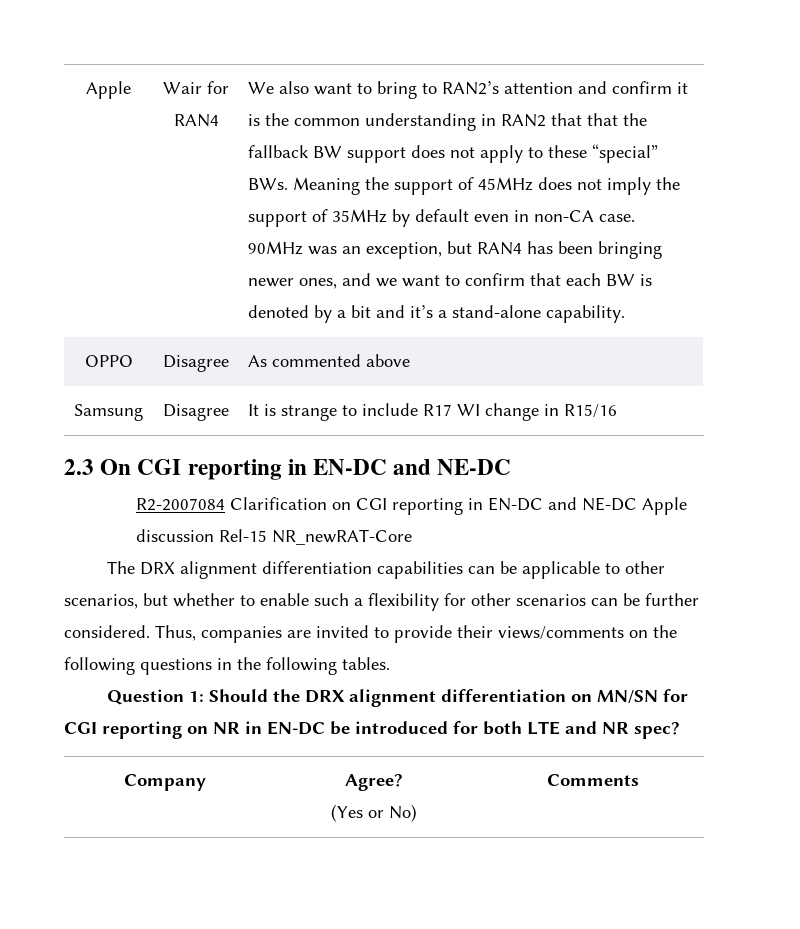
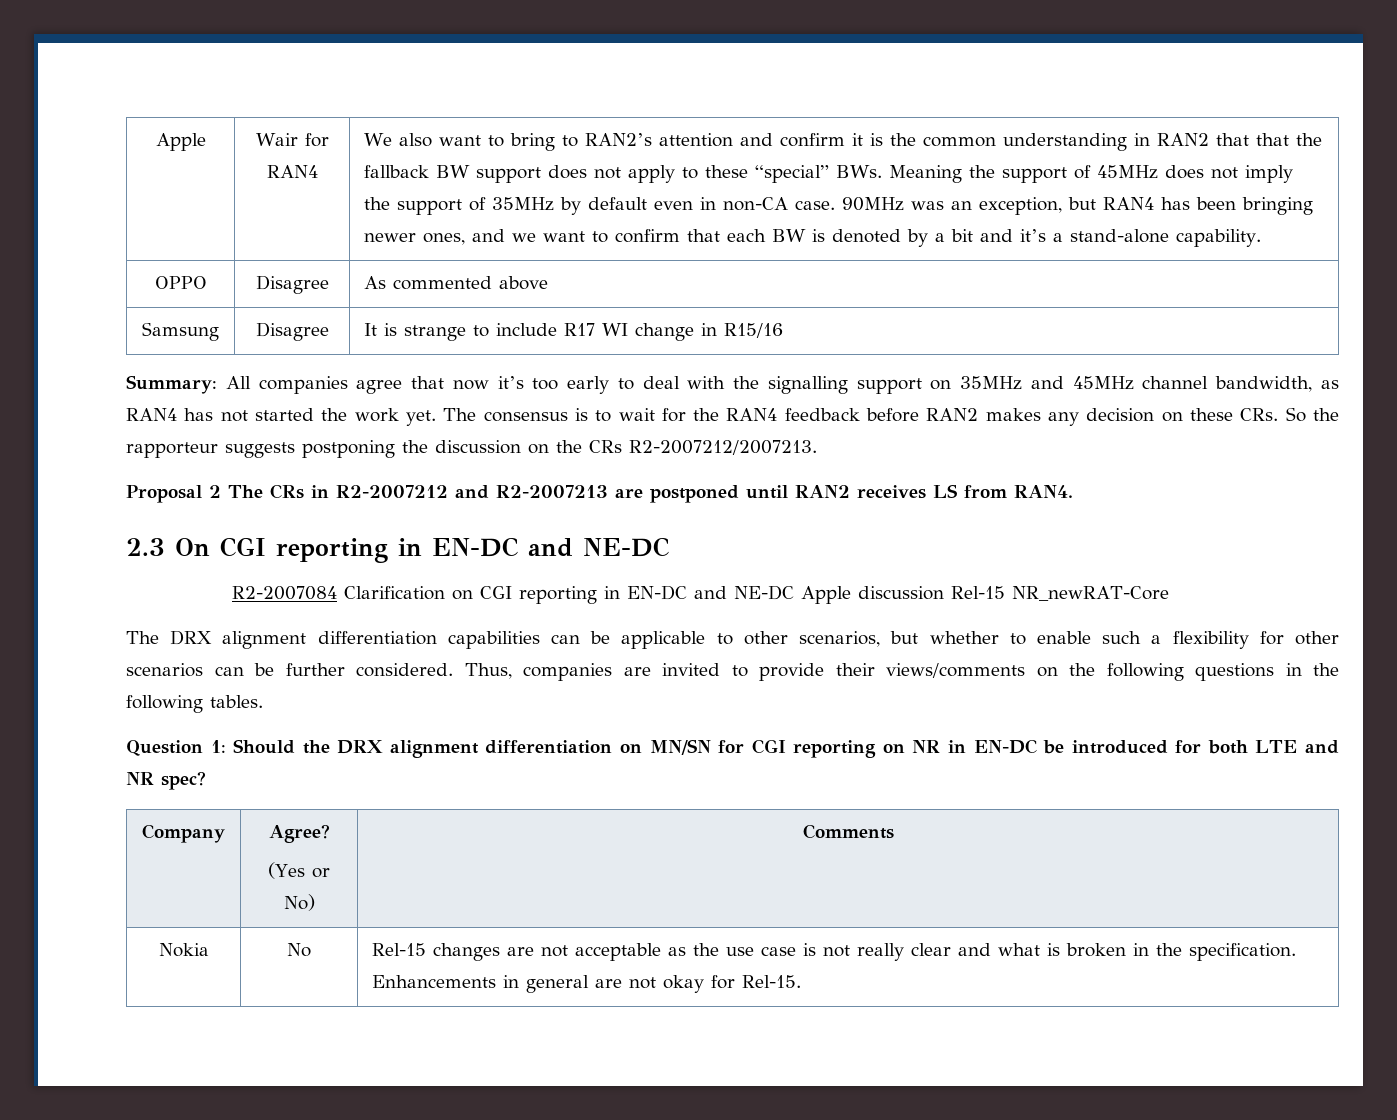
+ Summary: All companies agree that now it’s too early to deal with the signalling support on 35MHz and 45MHz channel bandwidth, as RAN4 has not started the work yet. The consensus is to wait for the RAN4 feedback before RAN2 makes any decision on these CRs. So the rapporteur suggests postponing the discussion on the CRs R2-2007212/2007213.
+ Proposal 2 The CRs in R2-2007212 and R2-2007213 are postponed until RAN2 receives LS from RAN4.
+ Nokia | No | Rel-15 changes are not acceptable as the use case is not really clear and what is broken in the specification. Enhancements in general are not okay for Rel-15.

